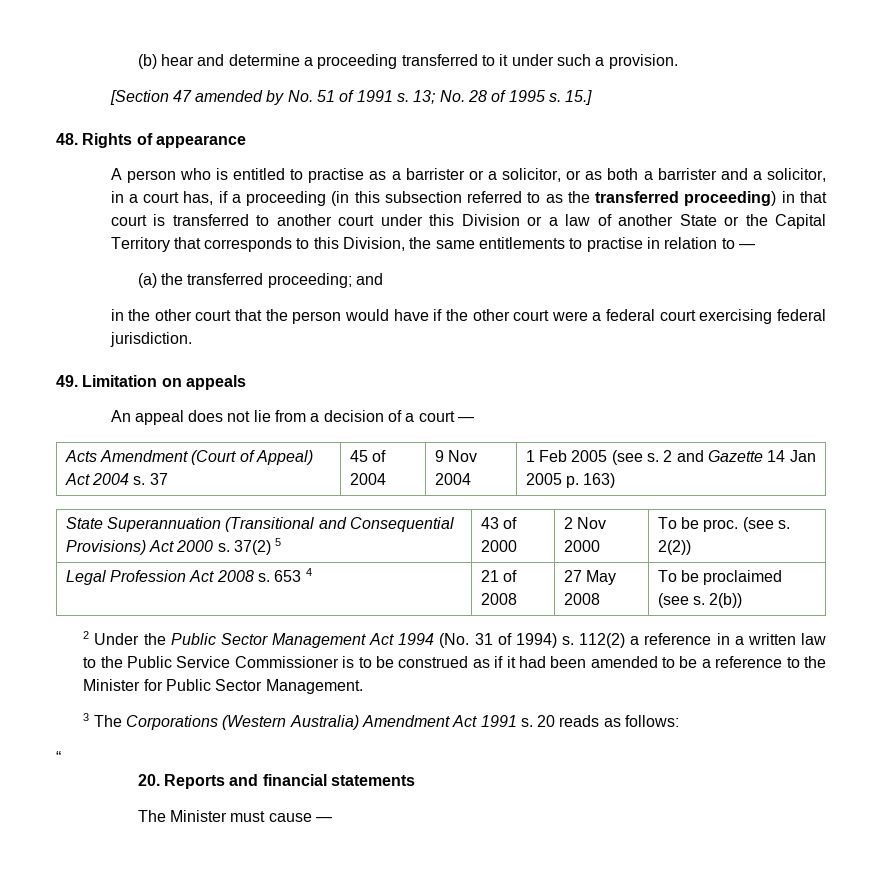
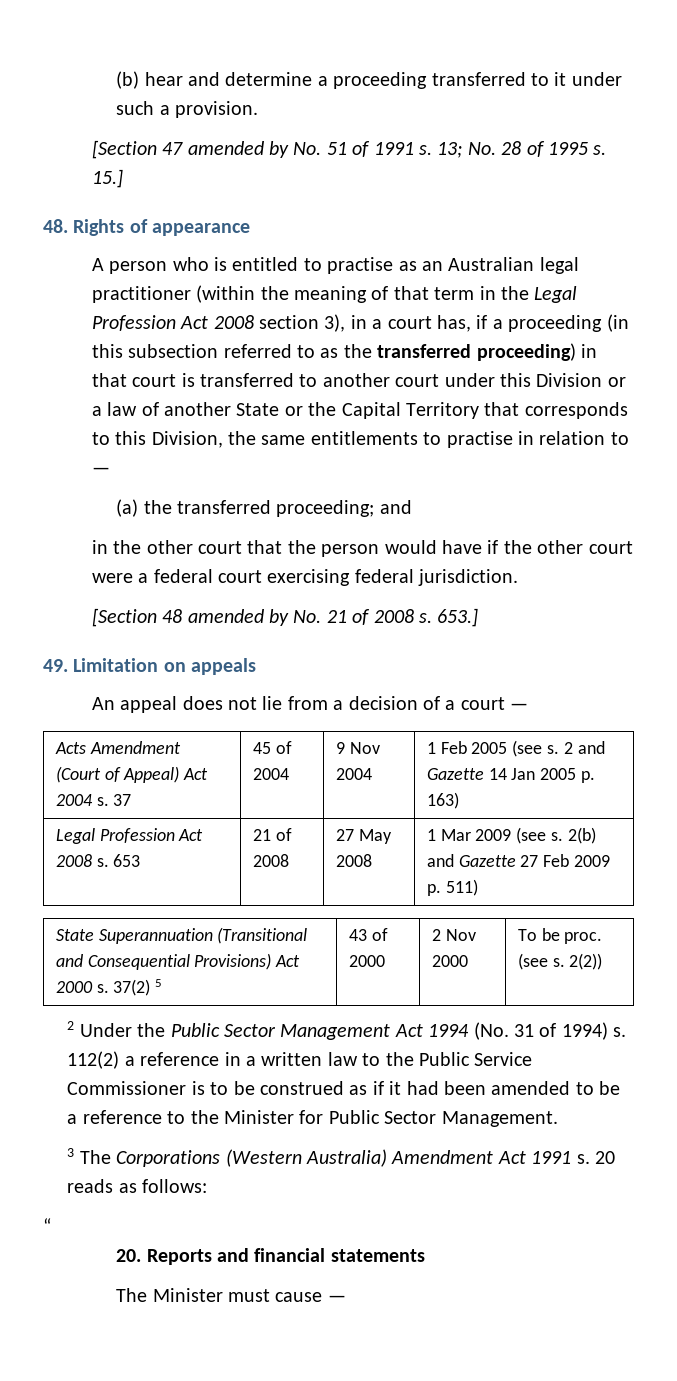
- A person who is entitled to practise as a barrister or a solicitor, or as both a barrister and a solicitor, in a court has, if a proceeding (in this subsection referred to as the transferred proceeding) in that court is transferred to another court under this Division or a law of another State or the Capital Territory that corresponds to this Division, the same entitlements to practise in relation to —
+ A person who is entitled to practise as an Australian legal practitioner (within the meaning of that term in the Legal Profession Act 2008 section 3), in a court has, if a proceeding (in this subsection referred to as the transferred proceeding) in that court is transferred to another court under this Division or a law of another State or the Capital Territory that corresponds to this Division, the same entitlements to practise in relation to —
+ [Section 48 amended by No. 21 of 2008 s. 653.]
+ Legal Profession Act 2008 s. 653 | 21 of 2008 | 27 May 2008 | 1 Mar 2009 (see s. 2(b) and Gazette 27 Feb 2009 p. 511)
- Legal Profession Act 2008 s. 653 4 | 21 of 2008 | 27 May 2008 | To be proclaimed (see s. 2(b))

